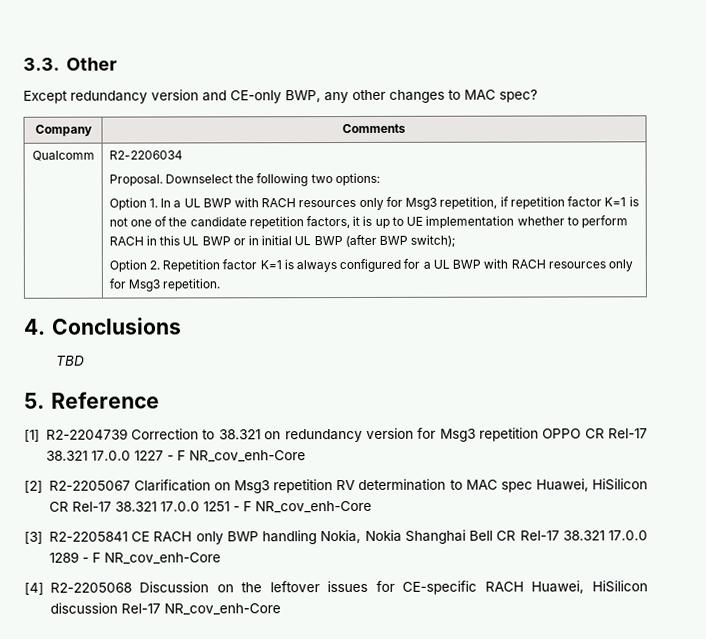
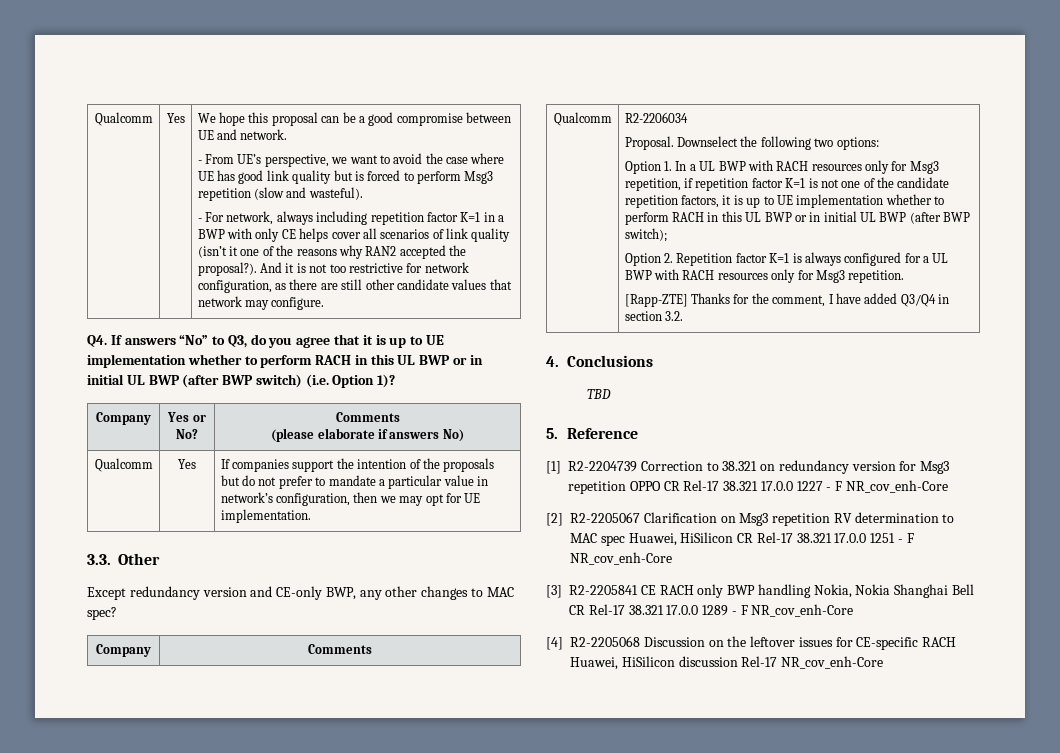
+ Qualcomm | Yes | We hope this proposal can be a good compromise between UE and network.
+ - From UE’s perspective, we want to avoid the case where UE has good link quality but is forced to perform Msg3 repetition (slow and wasteful).
+ - For network, always including repetition factor K=1 in a BWP with only CE helps cover all scenarios of link quality (isn’t it one of the reasons why RAN2 accepted the proposal?). And it is not too restrictive for network configuration, as there are still other candidate values that network may configure.
+ Q4. If answers “No” to Q3, do you agree that it is up to UE implementation whether to perform RACH in this UL BWP or in initial UL BWP (after BWP switch) (i.e. Option 1)?
+ Company | Yes or No? | Comments
+ (please elaborate if answers No)
+ Qualcomm | Yes | If companies support the intention of the proposals but do not prefer to mandate a particular value in network’s configuration, then we may opt for UE implementation.
+ [Rapp-ZTE] Thanks for the comment, I have added Q3/Q4 in section 3.2.

